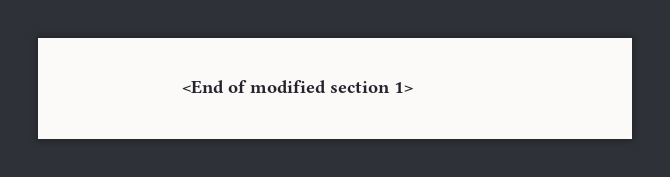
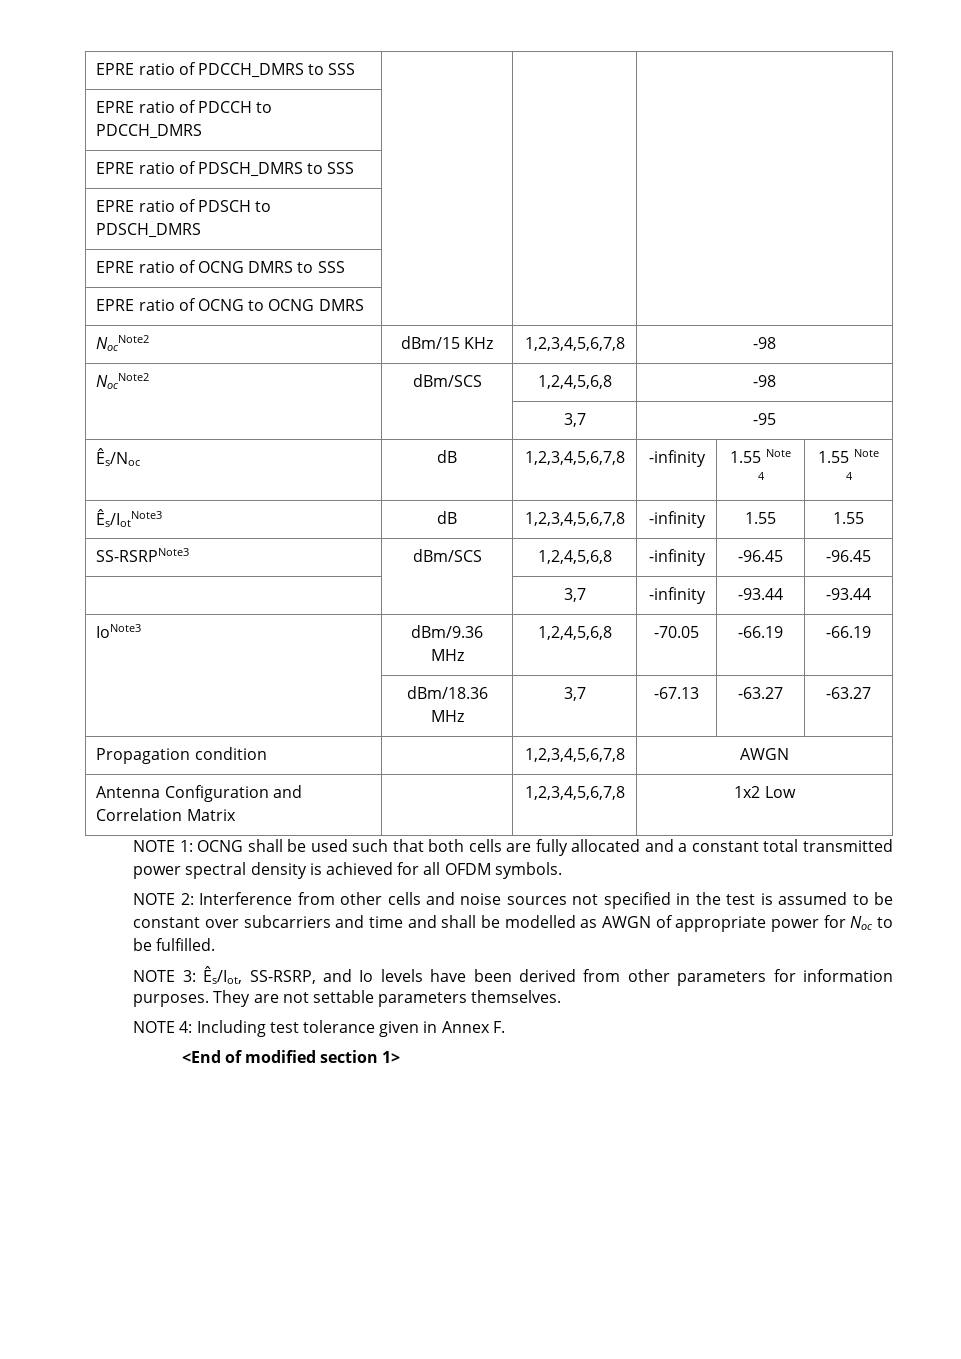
+ EPRE ratio of PDCCH_DMRS to SSS | | |
+ EPRE ratio of PDCCH to PDCCH_DMRS | | |
+ EPRE ratio of PDSCH_DMRS to SSS | | |
+ EPRE ratio of PDSCH to PDSCH_DMRS | | |
+ EPRE ratio of OCNG DMRS to SSS | | |
+ EPRE ratio of OCNG to OCNG DMRS | | |
+ NocNote2 | dBm/15 KHz | 1,2,3,4,5,6,7,8 | -98
+ NocNote2 | dBm/SCS | 1,2,4,5,6,8 | -98
+ | | 3,7 | -95
+ Ês/Noc | dB | 1,2,3,4,5,6,7,8 | -infinity | 1.55 Note 4 | 1.55 Note 4
+ Ês/IotNote3 | dB | 1,2,3,4,5,6,7,8 | -infinity | 1.55 | 1.55
+ SS-RSRPNote3 | dBm/SCS | 1,2,4,5,6,8 | -infinity | -96.45 | -96.45
+ | | 3,7 | -infinity | -93.44 | -93.44
+ IoNote3 | dBm/9.36 MHz | 1,2,4,5,6,8 | -70.05 | -66.19 | -66.19
+ | dBm/18.36 MHz | 3,7 | -67.13 | -63.27 | -63.27
+ Propagation condition | | 1,2,3,4,5,6,7,8 | AWGN
+ Antenna Configuration and Correlation Matrix | | 1,2,3,4,5,6,7,8 | 1x2 Low
+ NOTE 1: OCNG shall be used such that both cells are fully allocated and a constant total transmitted power spectral density is achieved for all OFDM symbols.
+ NOTE 2: Interference from other cells and noise sources not specified in the test is assumed to be constant over subcarriers and time and shall be modelled as AWGN of appropriate power for Noc to be fulfilled.
+ NOTE 3: Ês/Iot, SS-RSRP, and Io levels have been derived from other parameters for information purposes. They are not settable parameters themselves.
+ NOTE 4: Including test tolerance given in Annex F.

